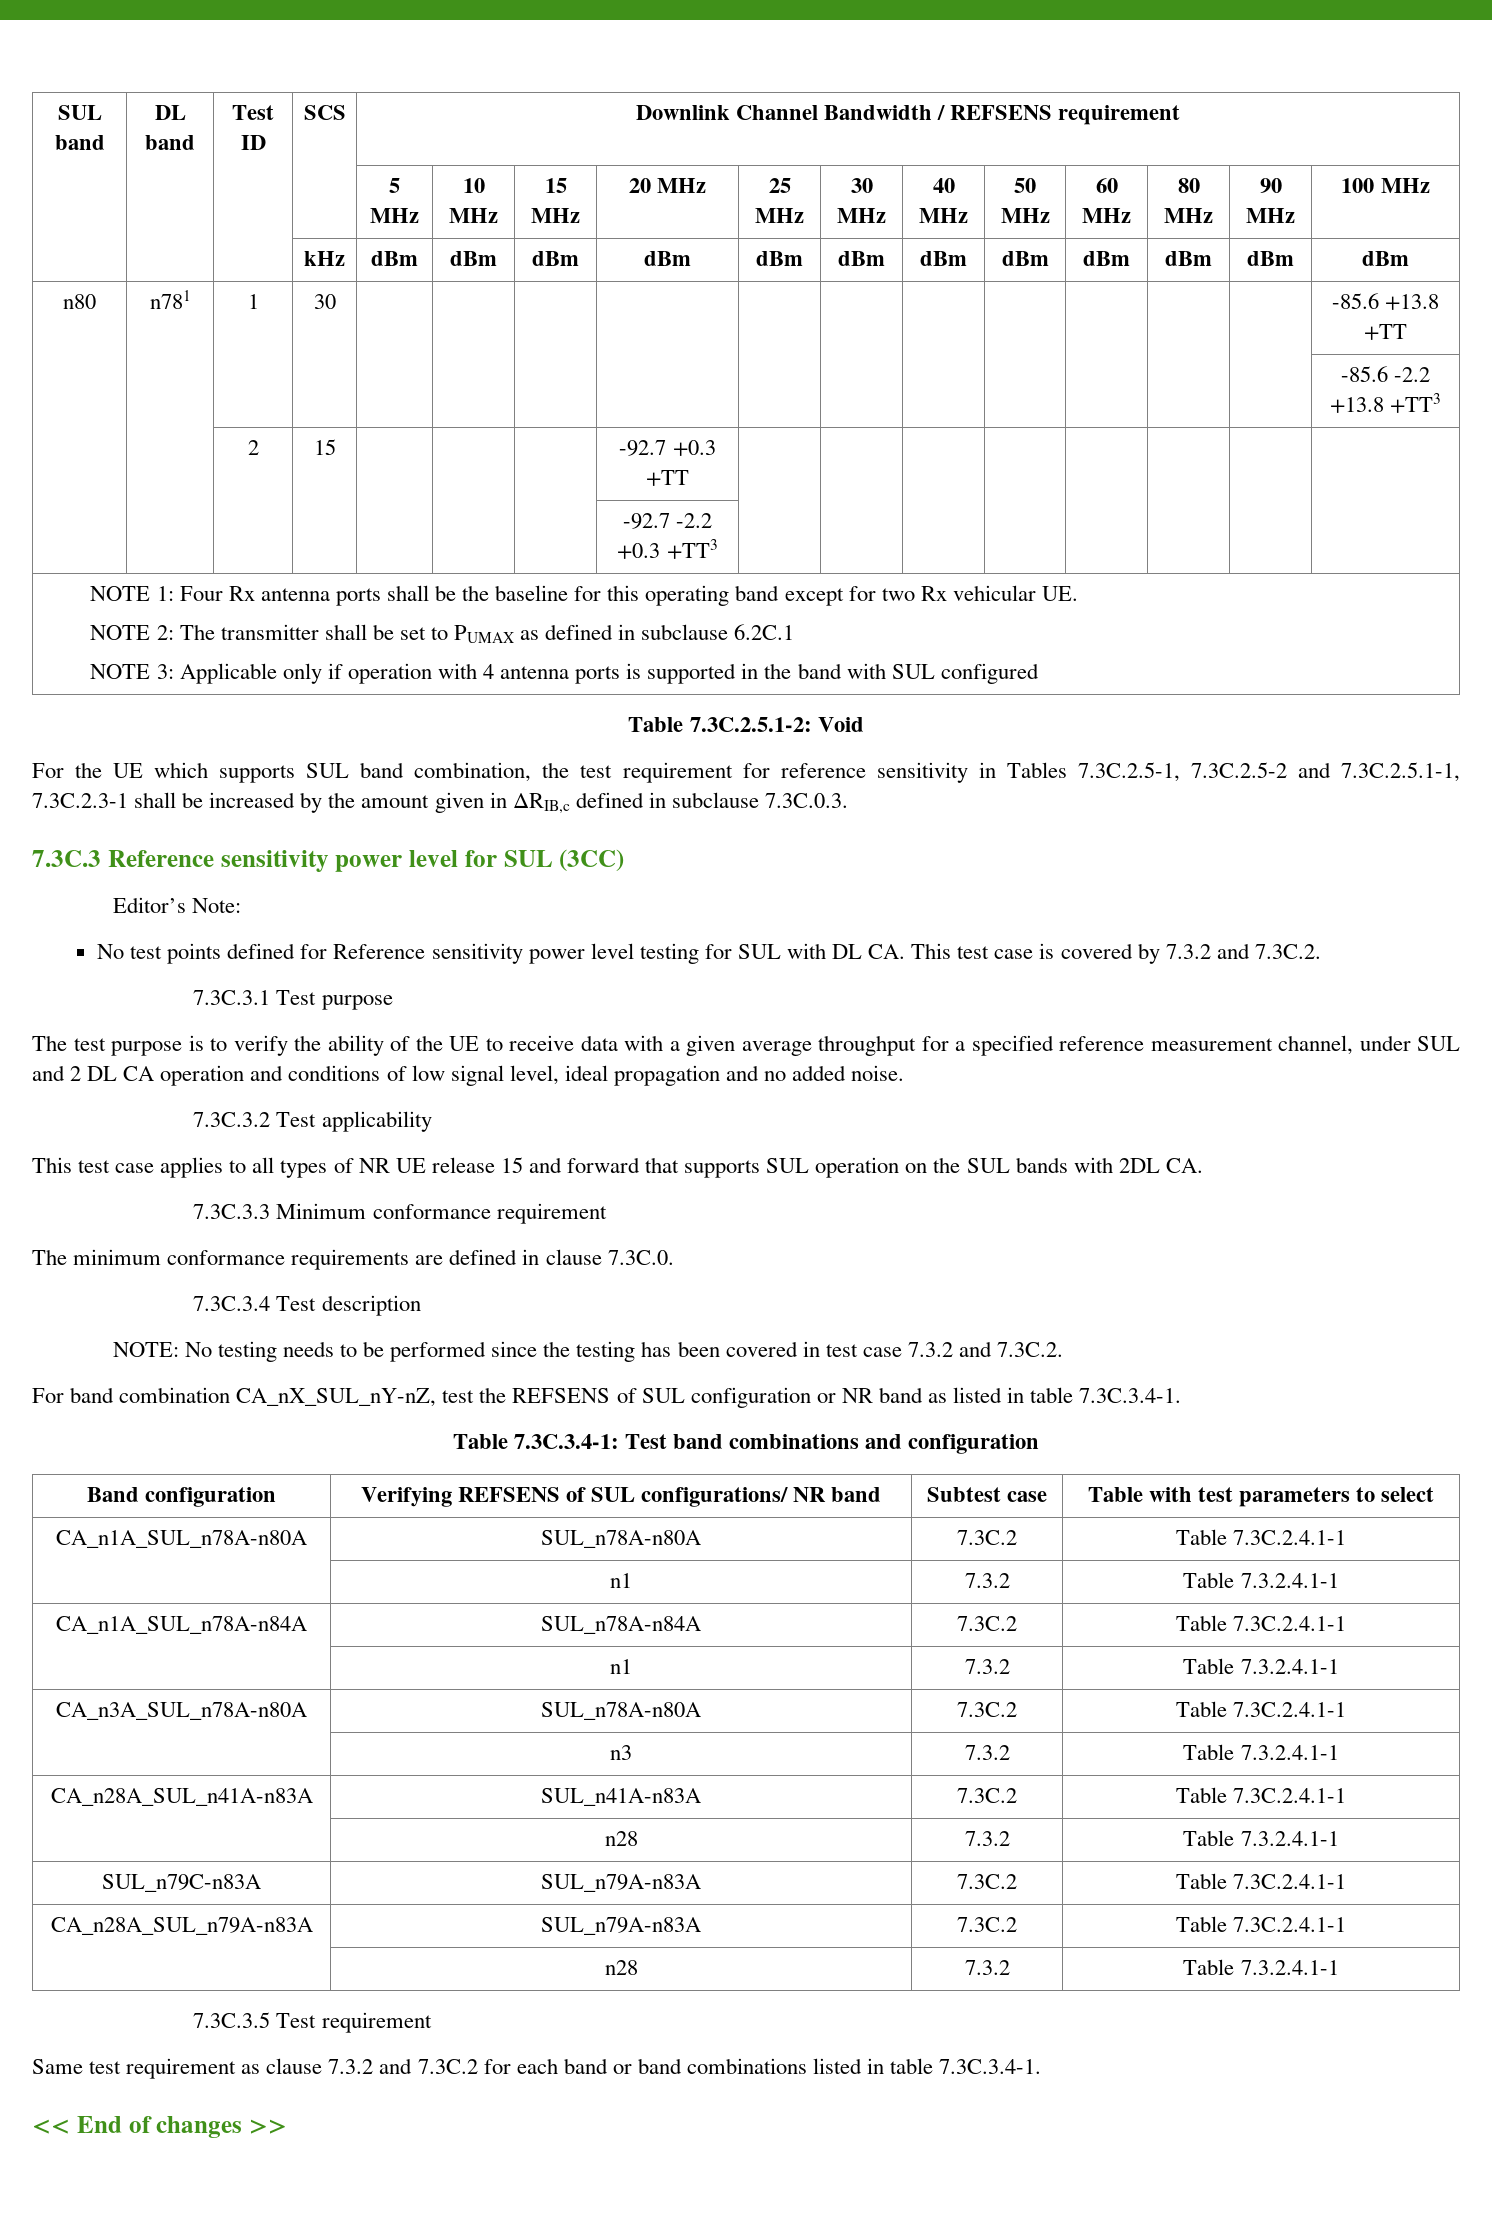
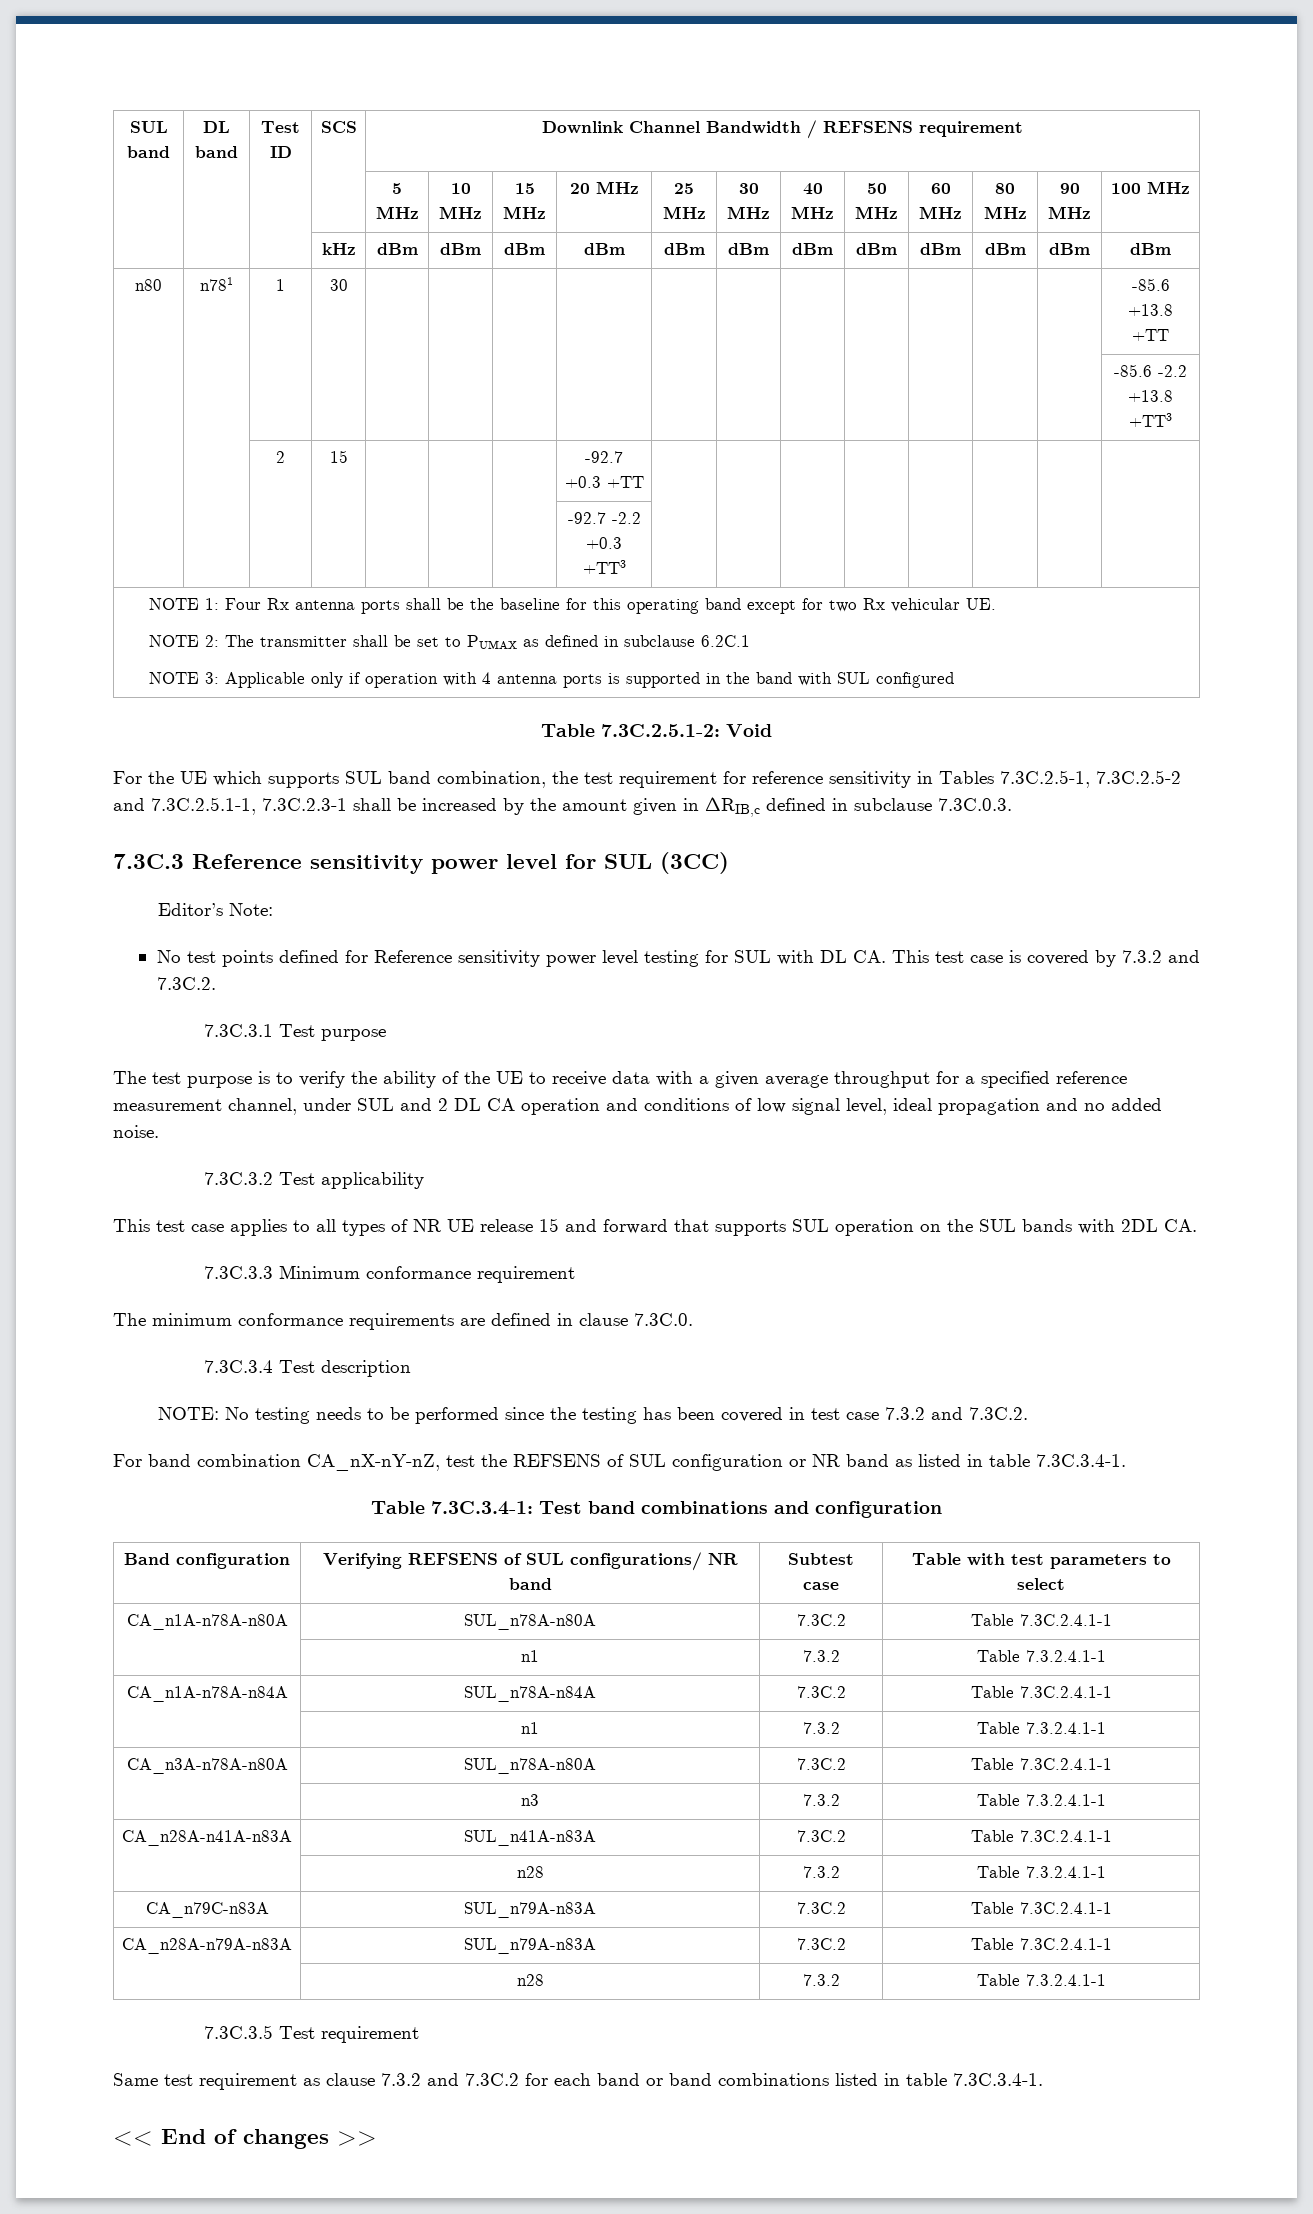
- For band combination CA_nX_SUL_nY-nZ, test the REFSENS of SUL configuration or NR band as listed in table 7.3C.3.4-1.
+ For band combination CA_nX-nY-nZ, test the REFSENS of SUL configuration or NR band as listed in table 7.3C.3.4-1.
- CA_n1A_SUL_n78A-n80A | SUL_n78A-n80A | 7.3C.2 | Table 7.3C.2.4.1-1
+ CA_n1A-n78A-n80A | SUL_n78A-n80A | 7.3C.2 | Table 7.3C.2.4.1-1
- CA_n1A_SUL_n78A-n84A | SUL_n78A-n84A | 7.3C.2 | Table 7.3C.2.4.1-1
+ CA_n1A-n78A-n84A | SUL_n78A-n84A | 7.3C.2 | Table 7.3C.2.4.1-1
- CA_n3A_SUL_n78A-n80A | SUL_n78A-n80A | 7.3C.2 | Table 7.3C.2.4.1-1
+ CA_n3A-n78A-n80A | SUL_n78A-n80A | 7.3C.2 | Table 7.3C.2.4.1-1
- CA_n28A_SUL_n41A-n83A | SUL_n41A-n83A | 7.3C.2 | Table 7.3C.2.4.1-1
+ CA_n28A-n41A-n83A | SUL_n41A-n83A | 7.3C.2 | Table 7.3C.2.4.1-1
- SUL_n79C-n83A | SUL_n79A-n83A | 7.3C.2 | Table 7.3C.2.4.1-1
- CA_n28A_SUL_n79A-n83A | SUL_n79A-n83A | 7.3C.2 | Table 7.3C.2.4.1-1
+ CA_n79C-n83A | SUL_n79A-n83A | 7.3C.2 | Table 7.3C.2.4.1-1
+ CA_n28A-n79A-n83A | SUL_n79A-n83A | 7.3C.2 | Table 7.3C.2.4.1-1

